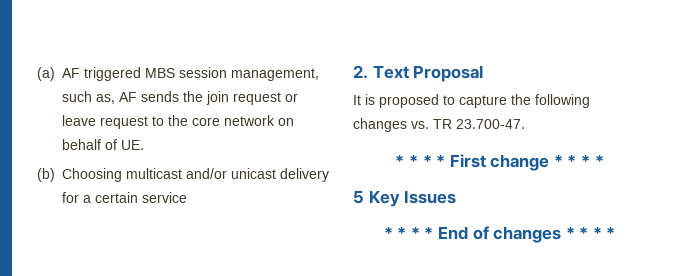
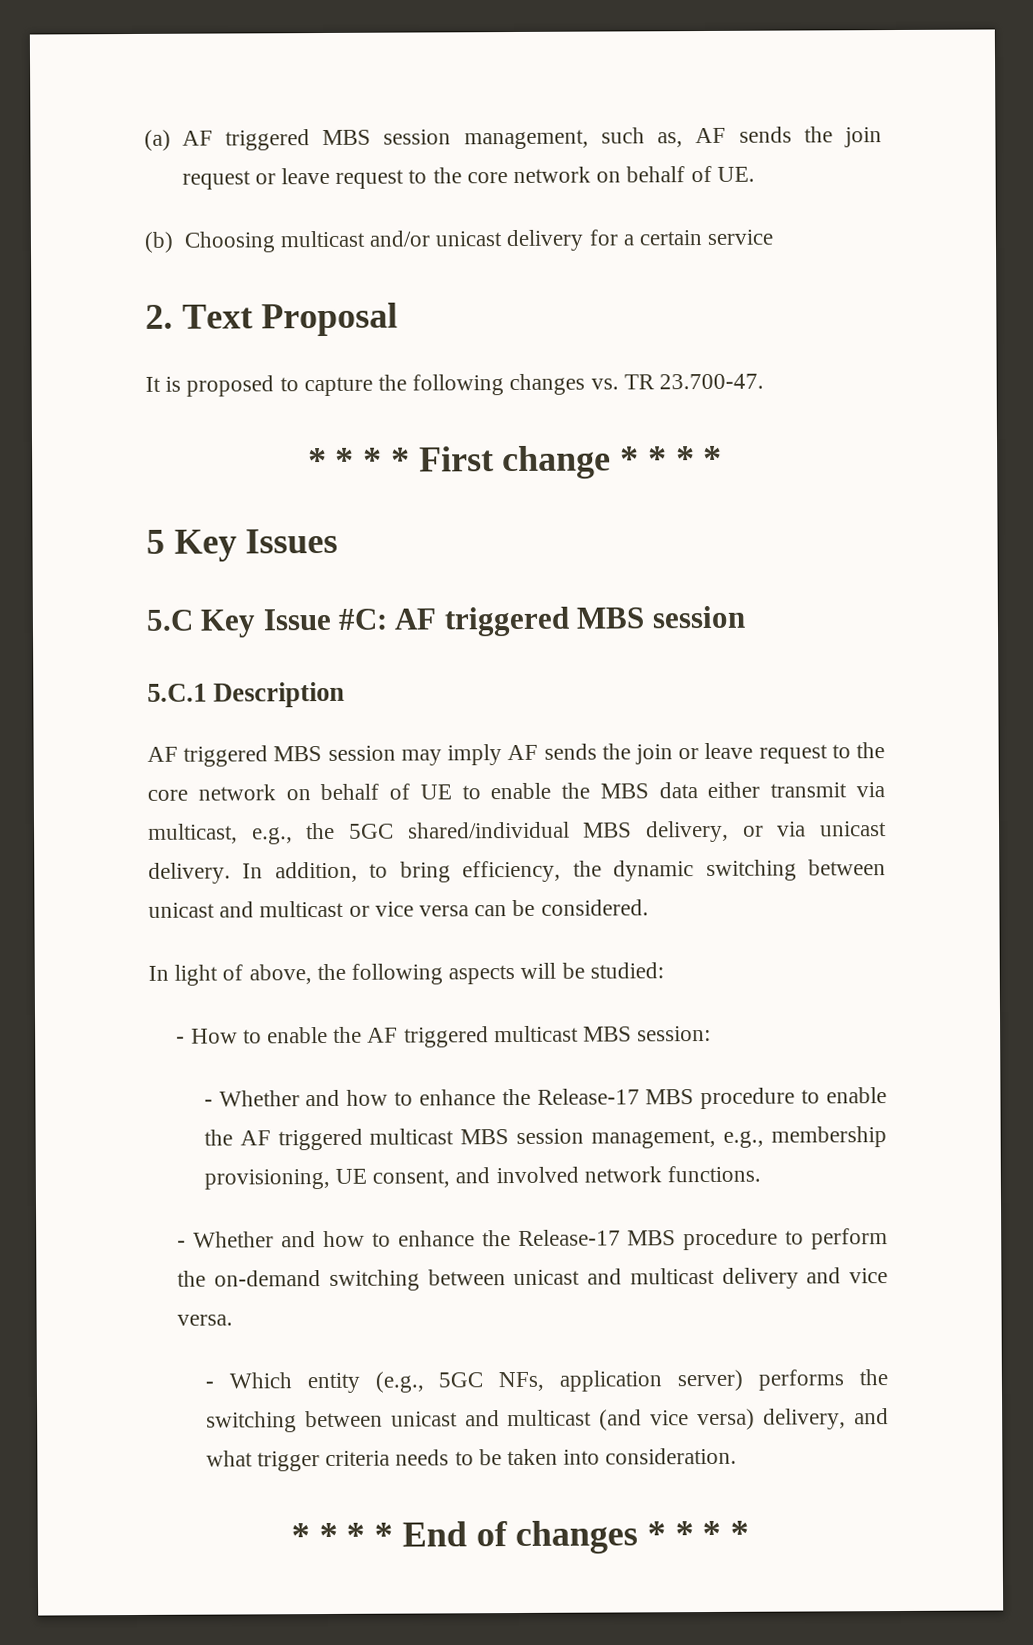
+ 5.C Key Issue #C: AF triggered MBS session
+ 5.C.1 Description
+ AF triggered MBS session may imply AF sends the join or leave request to the core network on behalf of UE to enable the MBS data either transmit via multicast, e.g., the 5GC shared/individual MBS delivery, or via unicast delivery. In addition, to bring efficiency, the dynamic switching between unicast and multicast or vice versa can be considered.
+ In light of above, the following aspects will be studied:
+ - How to enable the AF triggered multicast MBS session:
+ - Whether and how to enhance the Release-17 MBS procedure to enable the AF triggered multicast MBS session management, e.g., membership provisioning, UE consent, and involved network functions.
+ - Whether and how to enhance the Release-17 MBS procedure to perform the on-demand switching between unicast and multicast delivery and vice versa.
+ - Which entity (e.g., 5GC NFs, application server) performs the switching between unicast and multicast (and vice versa) delivery, and what trigger criteria needs to be taken into consideration.

